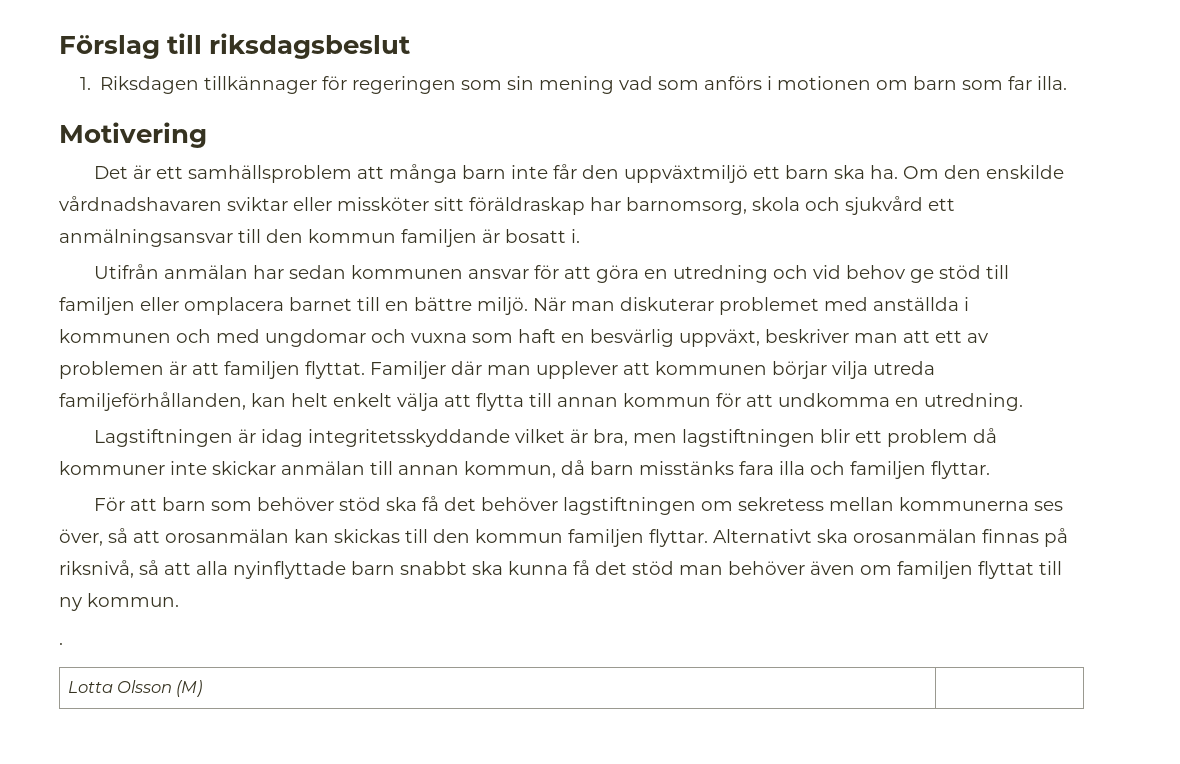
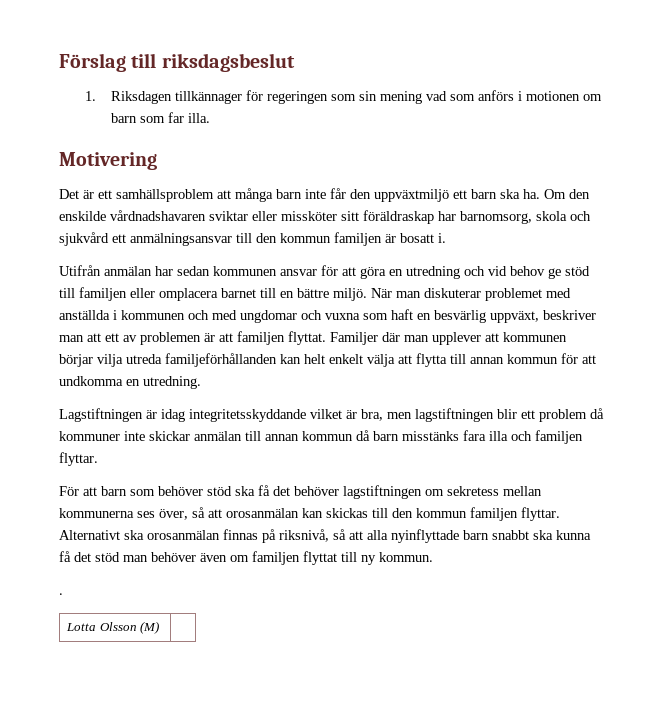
- Familjer där man upplever att kommunen börjar vilja utreda familjeförhållanden, kan helt enkelt välja att flytta till annan kommun för att undkomma en utredning.
+ Familjer där man upplever att kommunen börjar vilja utreda familjeförhållanden kan helt enkelt välja att flytta till annan kommun för att undkomma en utredning.
- Lagstiftningen är idag integritetsskyddande vilket är bra, men lagstiftningen blir ett problem då kommuner inte skickar anmälan till annan kommun, då barn misstänks fara illa och familjen flyttar.
+ Lagstiftningen är idag integritetsskyddande vilket är bra, men lagstiftningen blir ett problem då kommuner inte skickar anmälan till annan kommun då barn misstänks fara illa och familjen flyttar.

